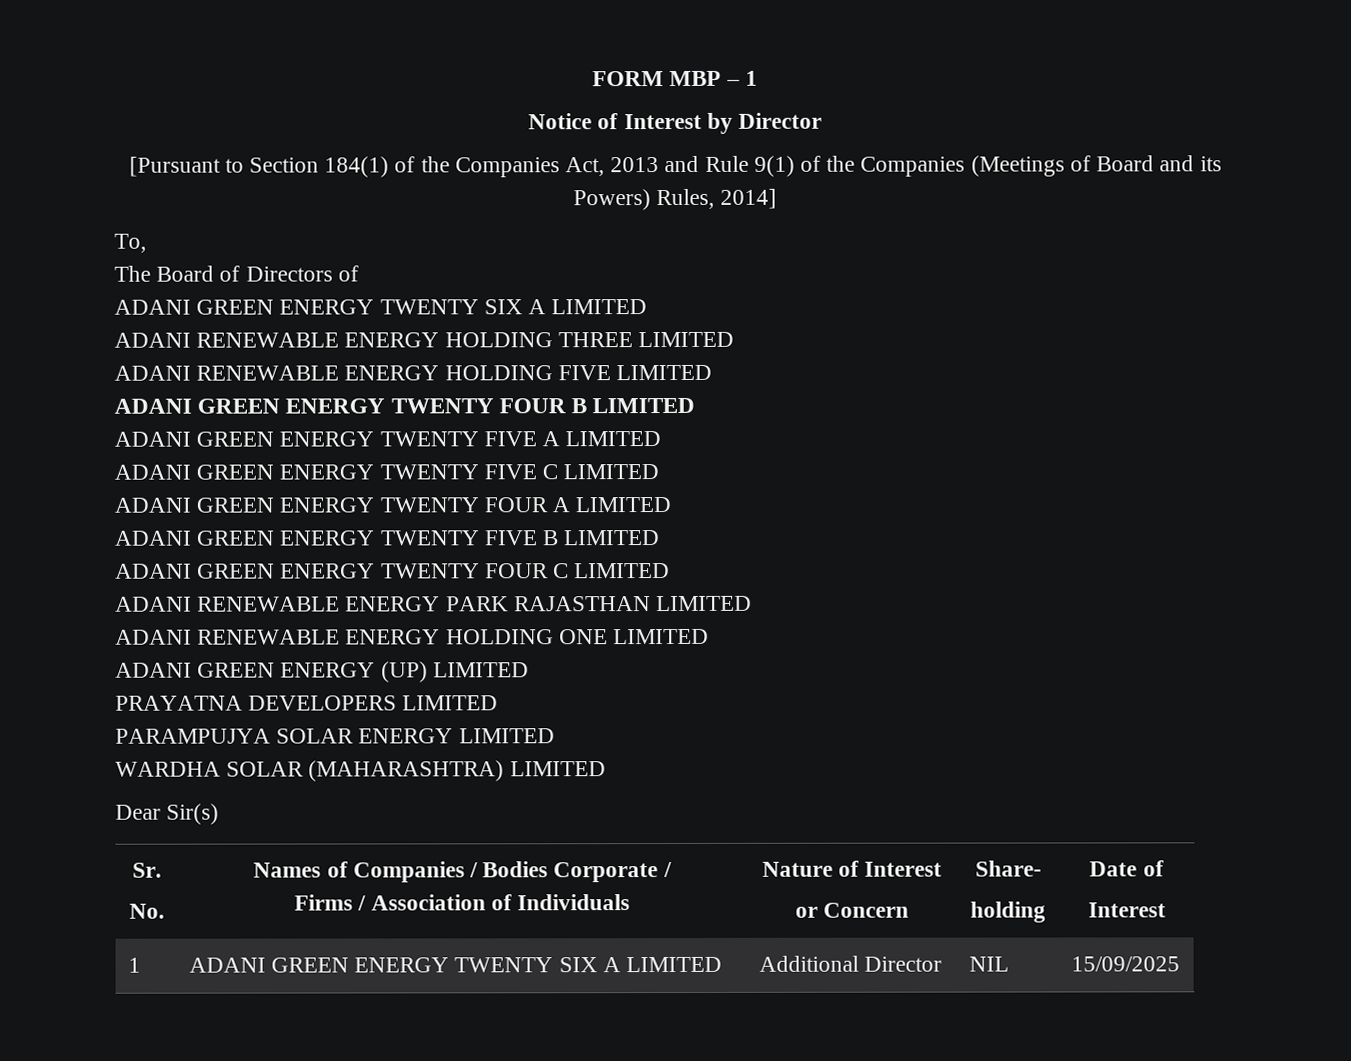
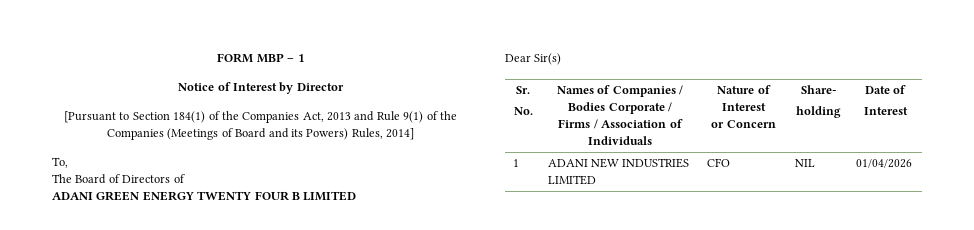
  The Board of Directors of
- ADANI GREEN ENERGY TWENTY SIX A LIMITED
- ADANI RENEWABLE ENERGY HOLDING THREE LIMITED
- ADANI RENEWABLE ENERGY HOLDING FIVE LIMITED
- ADANI GREEN ENERGY TWENTY FIVE A LIMITED
- ADANI GREEN ENERGY TWENTY FIVE C LIMITED
- ADANI GREEN ENERGY TWENTY FOUR A LIMITED
- ADANI GREEN ENERGY TWENTY FIVE B LIMITED
- ADANI GREEN ENERGY TWENTY FOUR C LIMITED
- ADANI RENEWABLE ENERGY PARK RAJASTHAN LIMITED
- ADANI RENEWABLE ENERGY HOLDING ONE LIMITED
- ADANI GREEN ENERGY (UP) LIMITED
- PRAYATNA DEVELOPERS LIMITED
- PARAMPUJYA SOLAR ENERGY LIMITED
- WARDHA SOLAR (MAHARASHTRA) LIMITED
- 1 | ADANI GREEN ENERGY TWENTY SIX A LIMITED | Additional Director | NIL | 15/09/2025
+ 1 | ADANI NEW INDUSTRIES LIMITED | CFO | NIL | 01/04/2026

